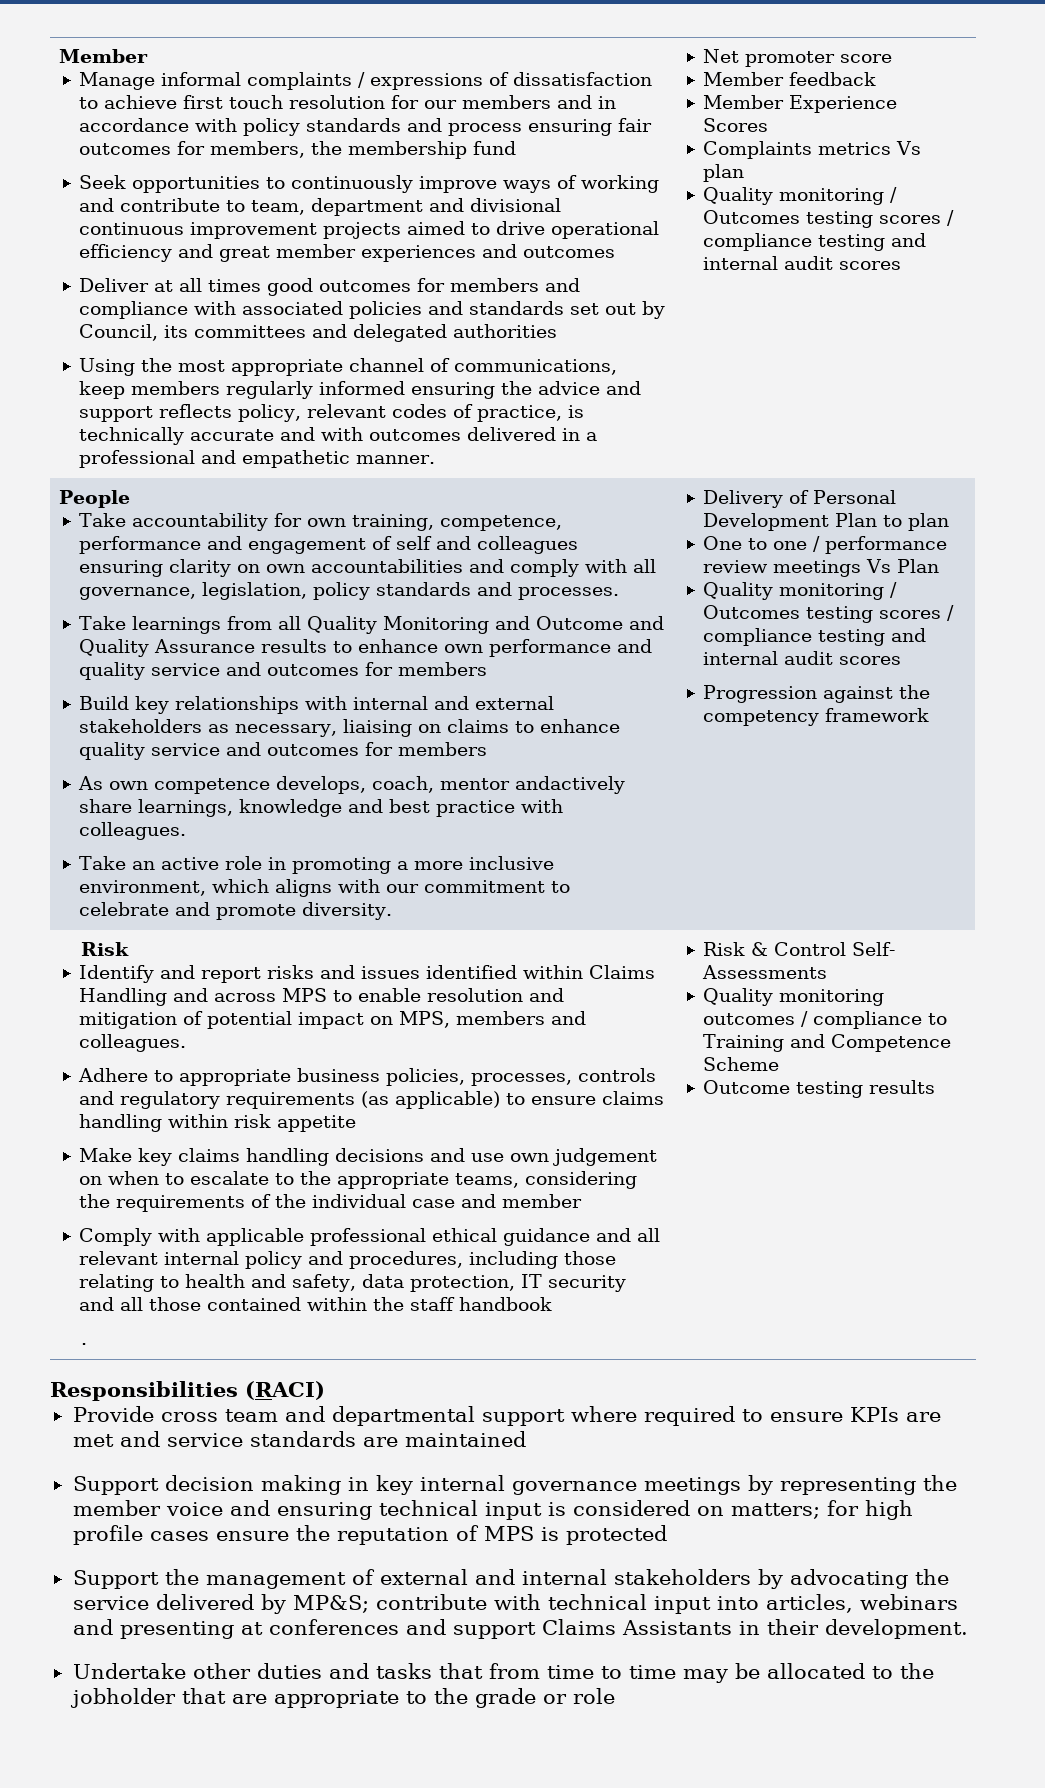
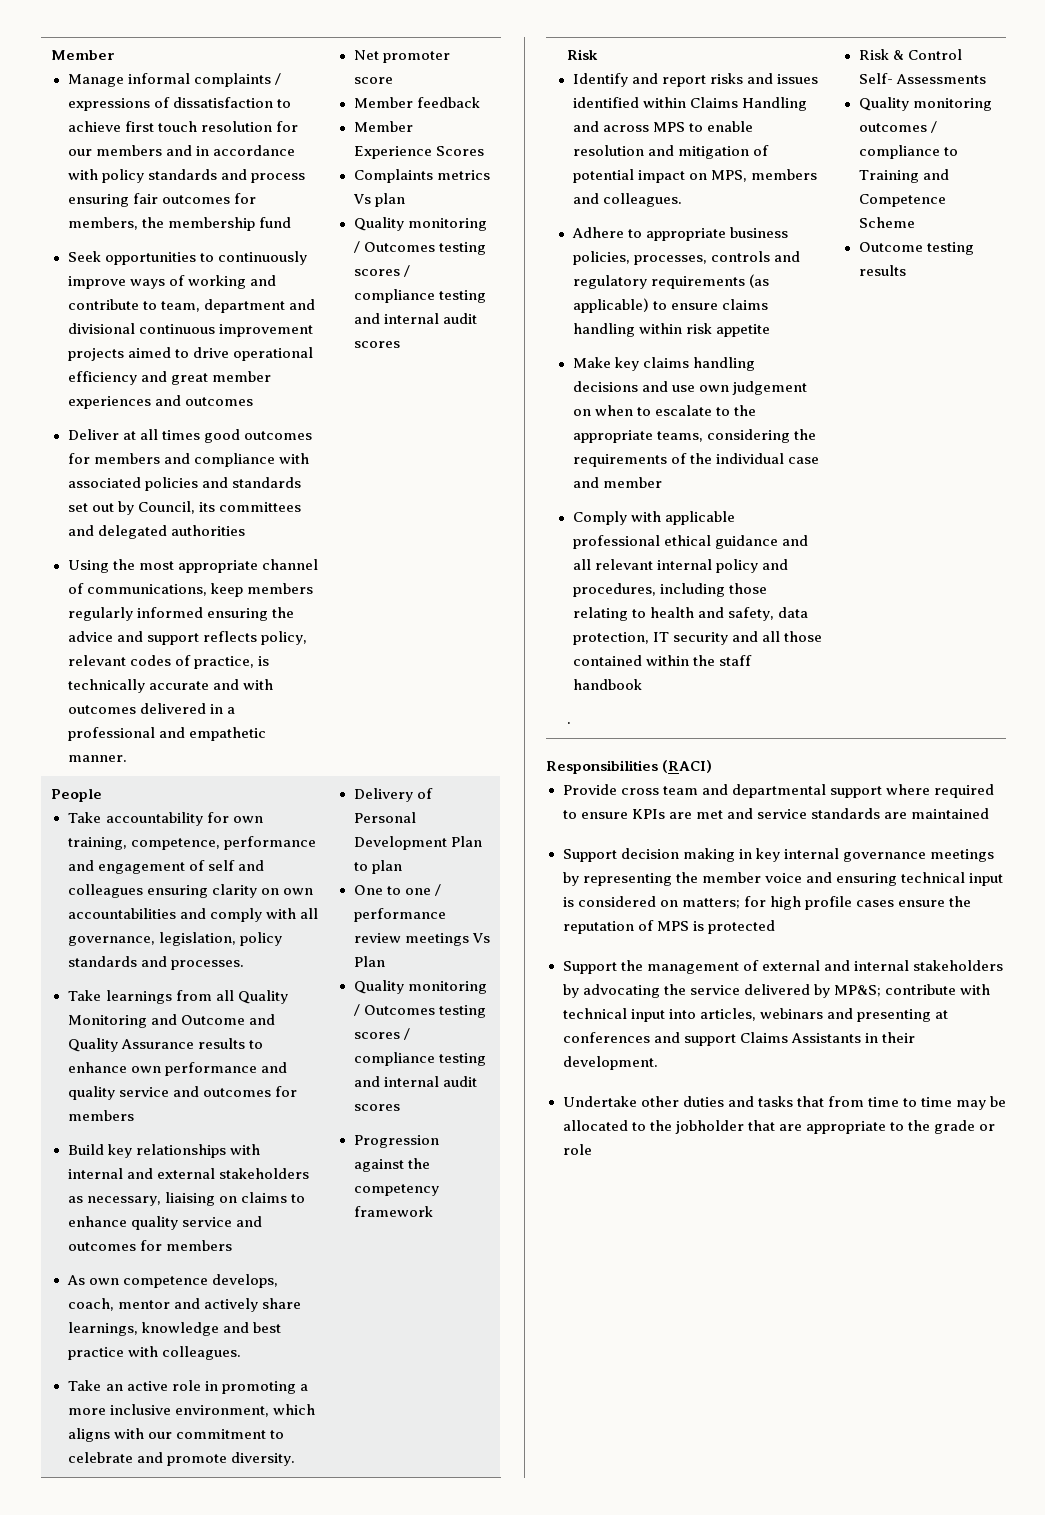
- As own competence develops, coach, mentor andactively share learnings, knowledge and best practice with colleagues.
+ As own competence develops, coach, mentor and actively share learnings, knowledge and best practice with colleagues.

